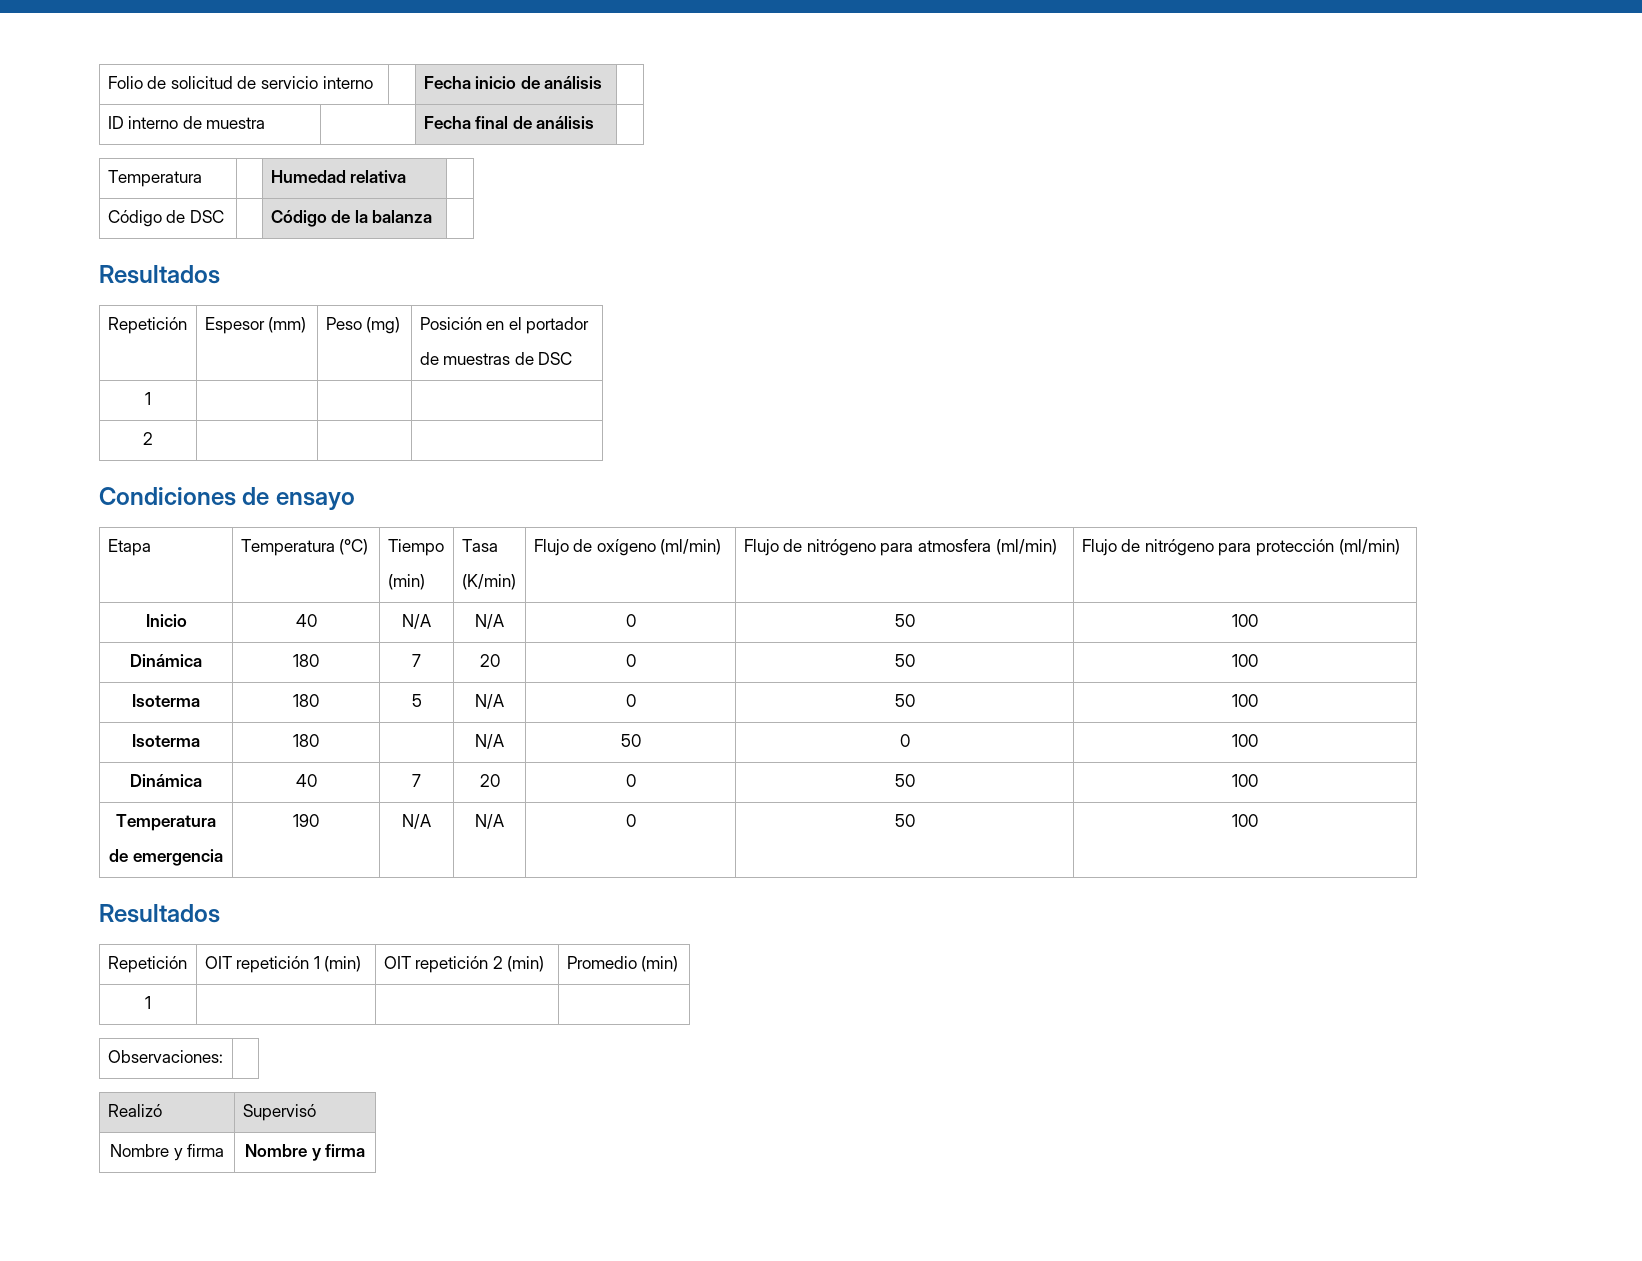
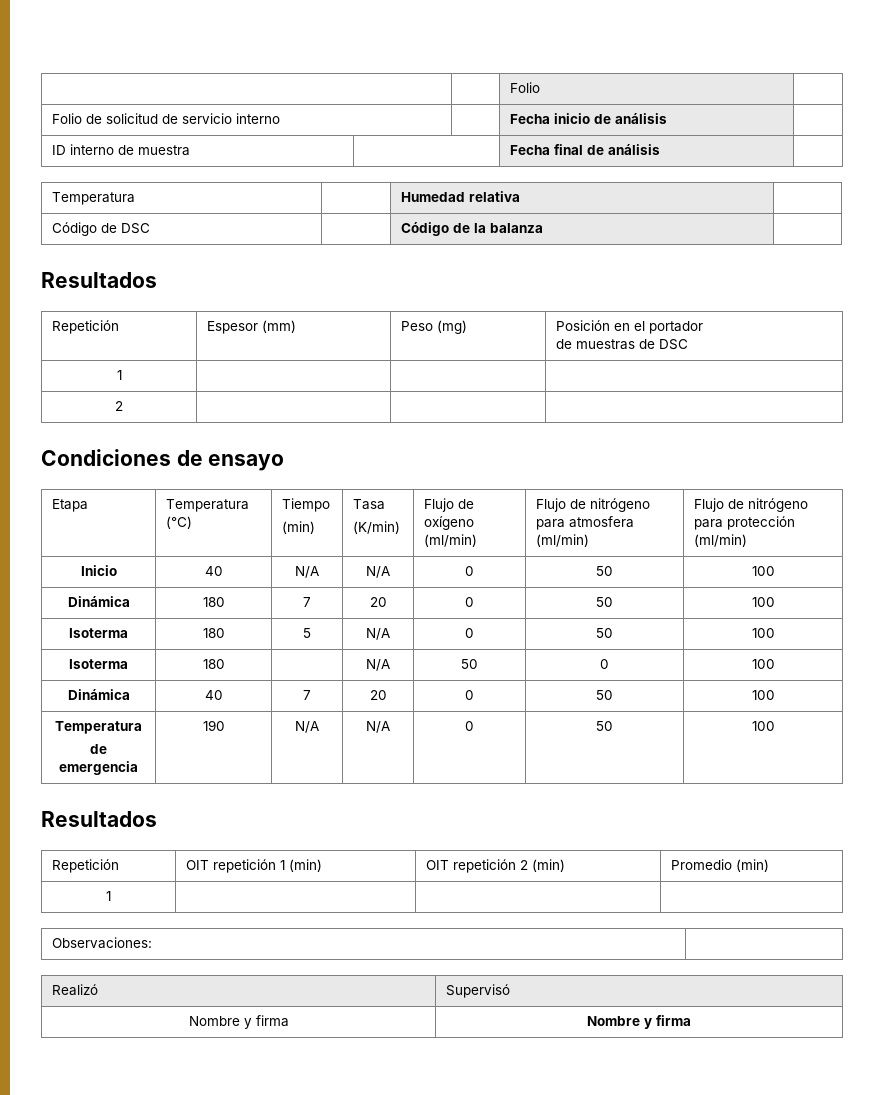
+ | | Folio |

